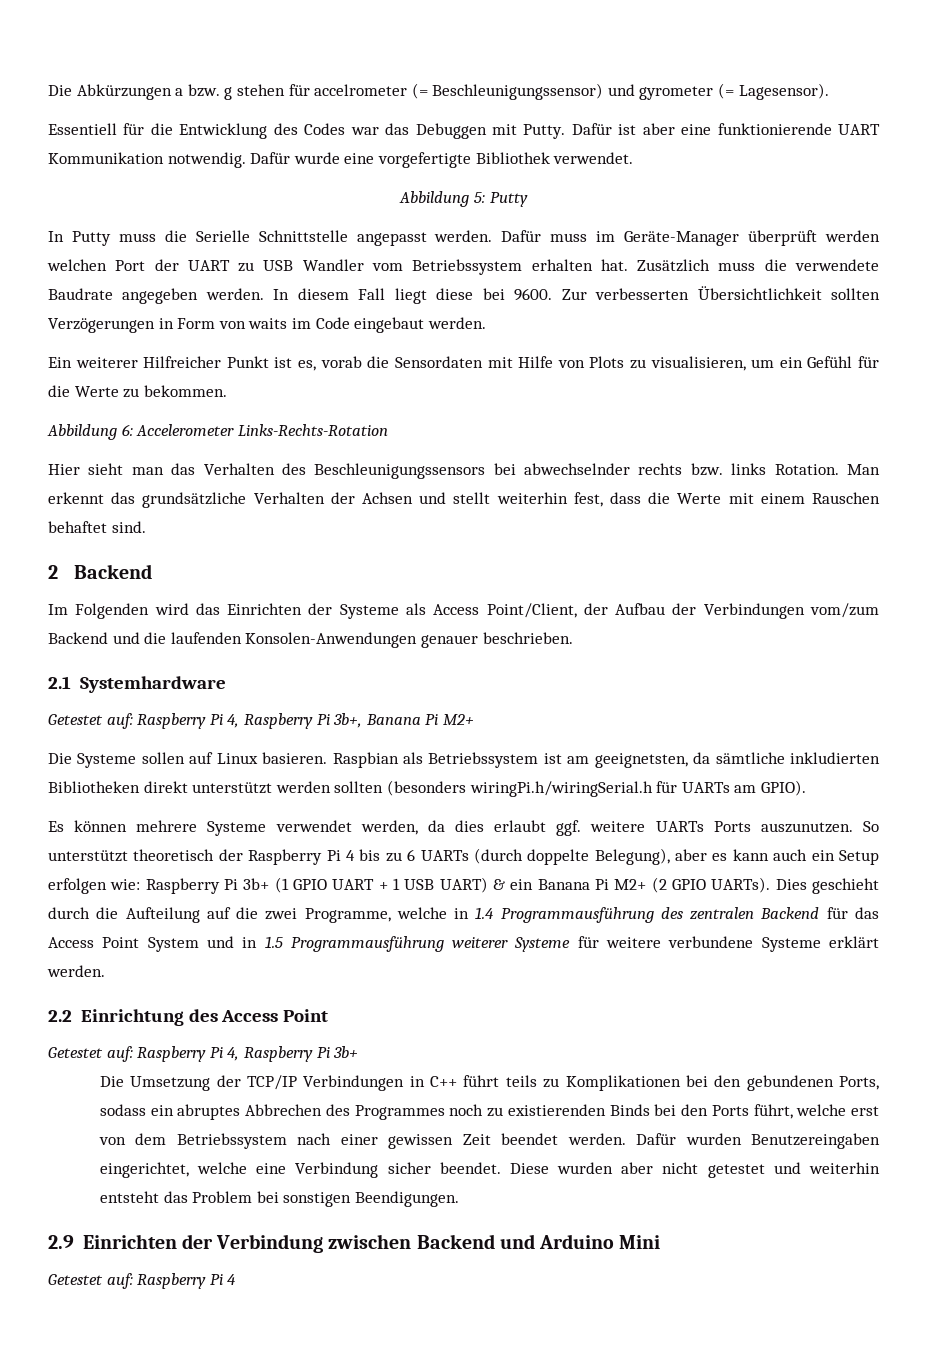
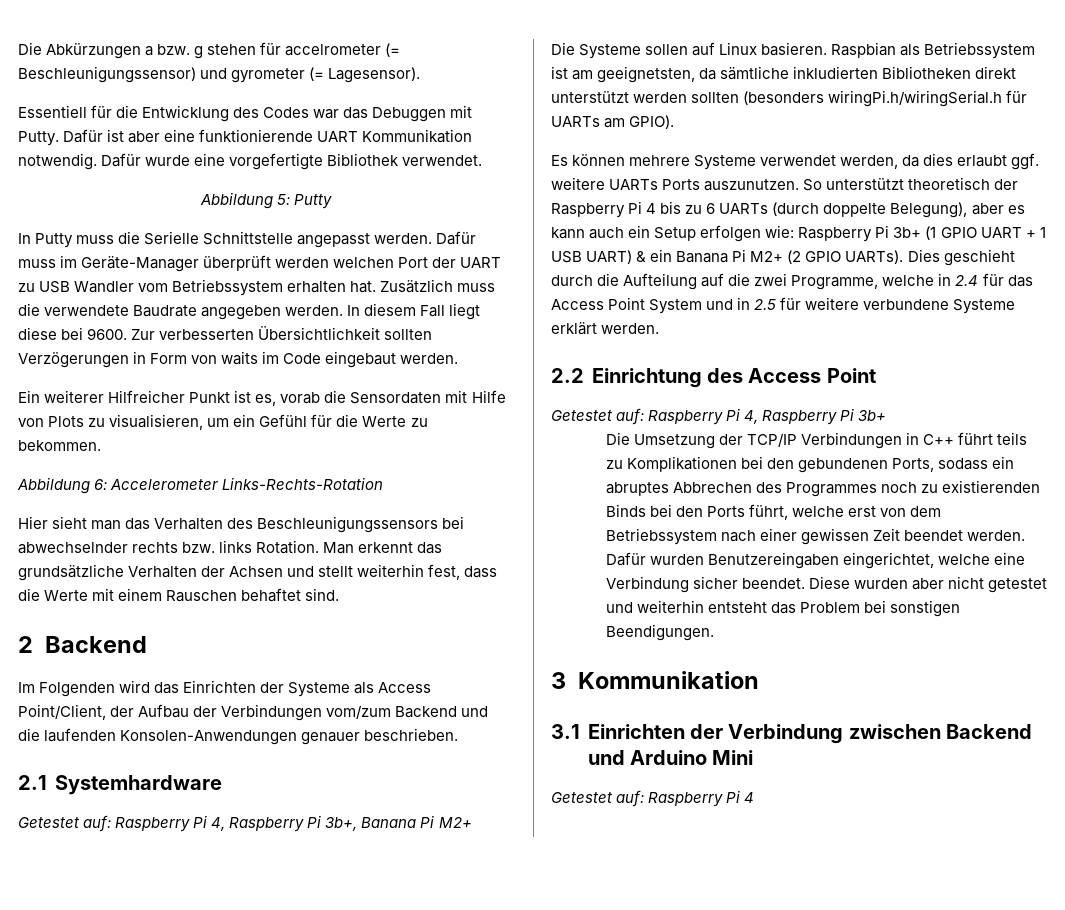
- Dies geschieht durch die Aufteilung auf die zwei Programme, welche in 1.4 Programmausführung des zentralen Backend für das Access Point System und in 1.5 Programmausführung weiterer Systeme für weitere verbundene Systeme erklärt werden.
+ Dies geschieht durch die Aufteilung auf die zwei Programme, welche in 2.4 für das Access Point System und in 2.5 für weitere verbundene Systeme erklärt werden.
- 2.9 Einrichten der Verbindung zwischen Backend und Arduino Mini
+ 3 Kommunikation
+ 3.1 Einrichten der Verbindung zwischen Backend und Arduino Mini

